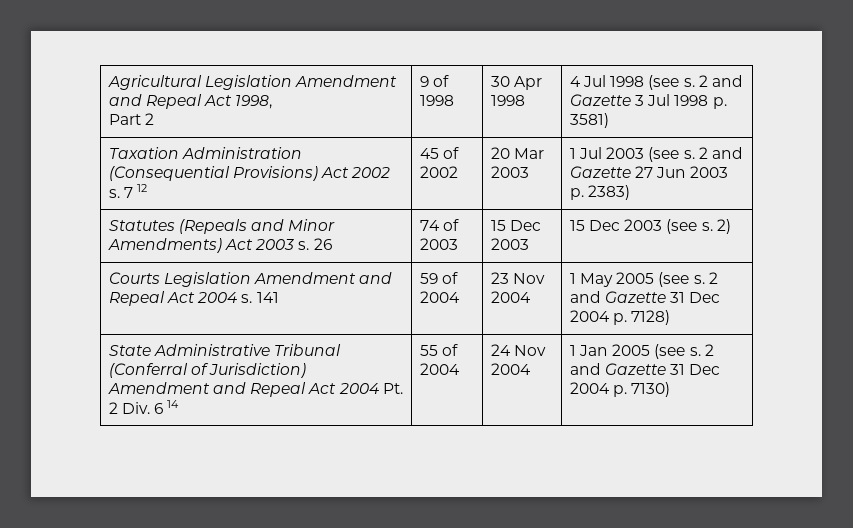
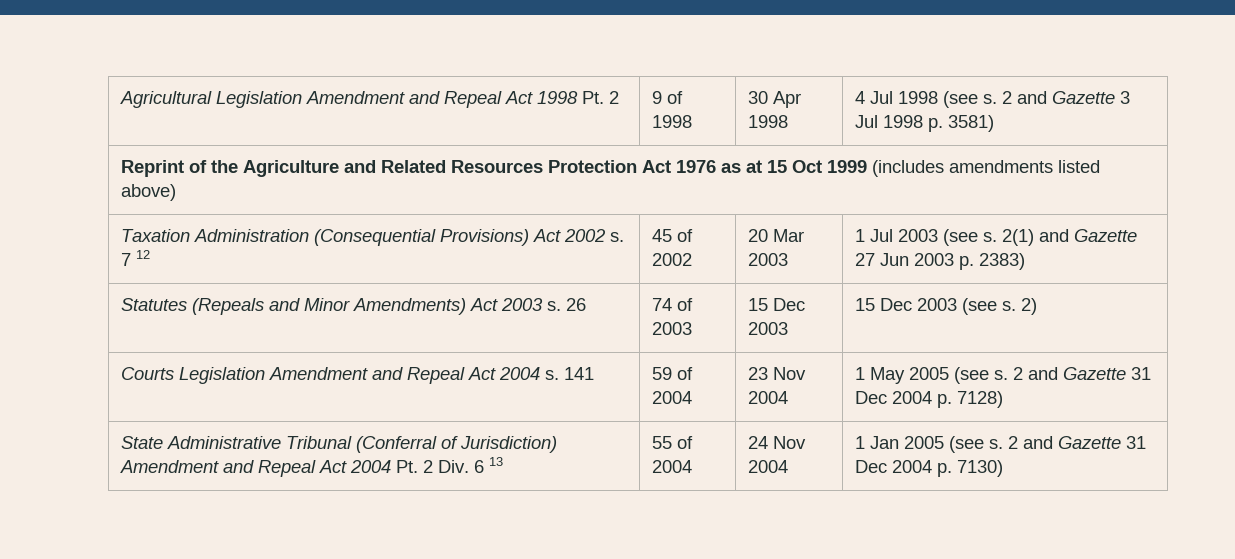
- Agricultural Legislation Amendment and Repeal Act 1998,
- Part 2 | 9 of 1998 | 30 Apr 1998 | 4 Jul 1998 (see s. 2 and Gazette 3 Jul 1998 p. 3581)
+ Agricultural Legislation Amendment and Repeal Act 1998 Pt. 2 | 9 of 1998 | 30 Apr 1998 | 4 Jul 1998 (see s. 2 and Gazette 3 Jul 1998 p. 3581)
+ Reprint of the Agriculture and Related Resources Protection Act 1976 as at 15 Oct 1999 (includes amendments listed above)
- Taxation Administration (Consequential Provisions) Act 2002 s. 7 12 | 45 of 2002 | 20 Mar 2003 | 1 Jul 2003 (see s. 2 and Gazette 27 Jun 2003 p. 2383)
+ Taxation Administration (Consequential Provisions) Act 2002 s. 7 12 | 45 of 2002 | 20 Mar 2003 | 1 Jul 2003 (see s. 2(1) and Gazette 27 Jun 2003 p. 2383)
- State Administrative Tribunal (Conferral of Jurisdiction) Amendment and Repeal Act 2004 Pt. 2 Div. 6 14 | 55 of 2004 | 24 Nov 2004 | 1 Jan 2005 (see s. 2 and Gazette 31 Dec 2004 p. 7130)
+ State Administrative Tribunal (Conferral of Jurisdiction) Amendment and Repeal Act 2004 Pt. 2 Div. 6 13 | 55 of 2004 | 24 Nov 2004 | 1 Jan 2005 (see s. 2 and Gazette 31 Dec 2004 p. 7130)

